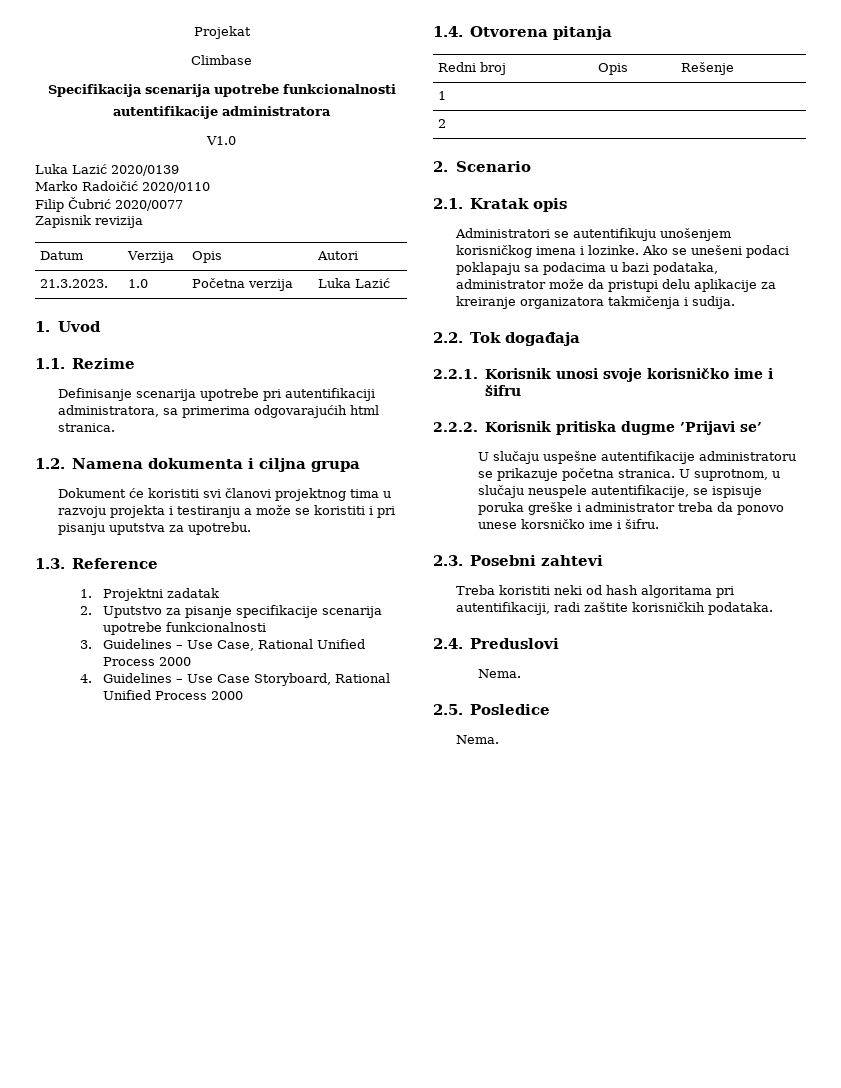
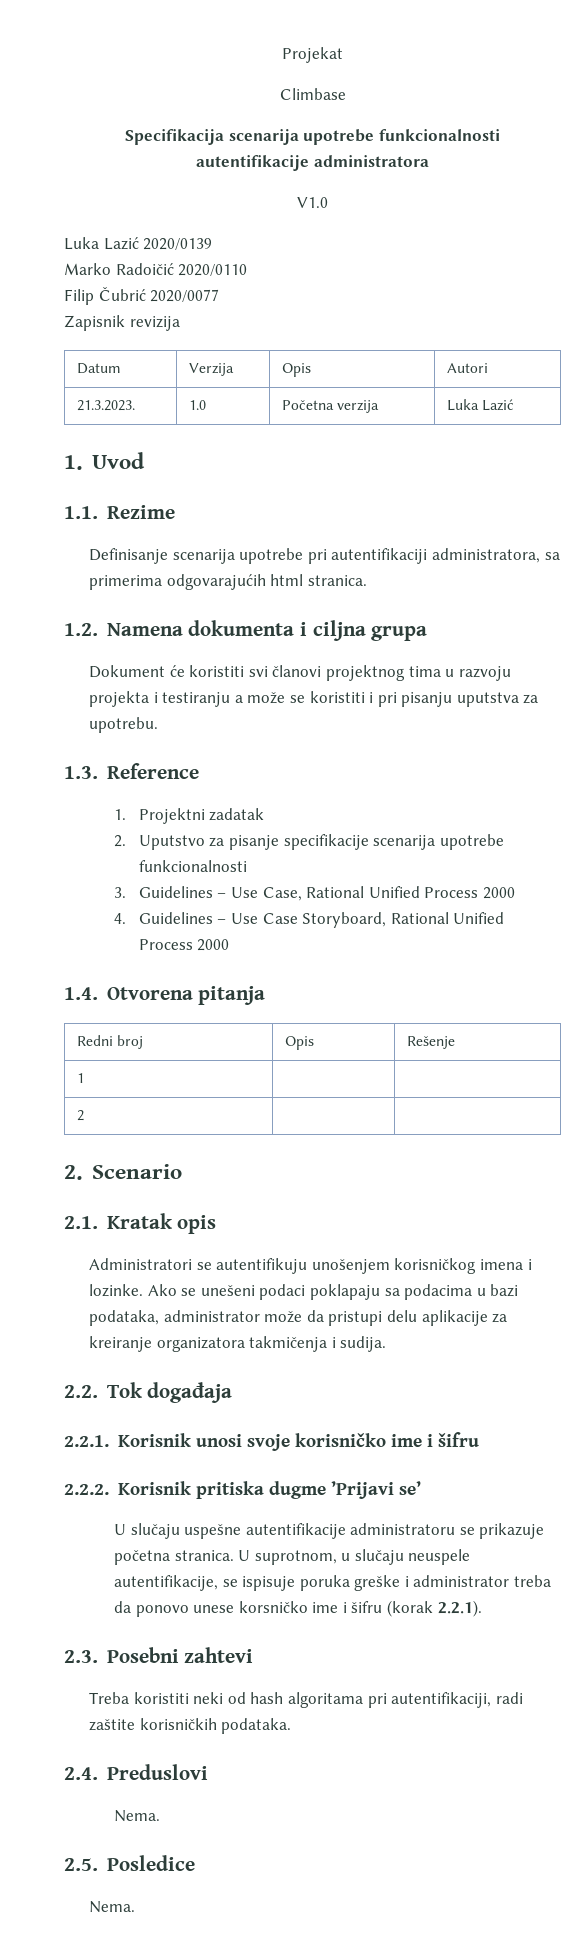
- U suprotnom, u slučaju neuspele autentifikacije, se ispisuje poruka greške i administrator treba da ponovo unese korsničko ime i šifru.
+ U suprotnom, u slučaju neuspele autentifikacije, se ispisuje poruka greške i administrator treba da ponovo unese korsničko ime i šifru (korak 2.2.1).

